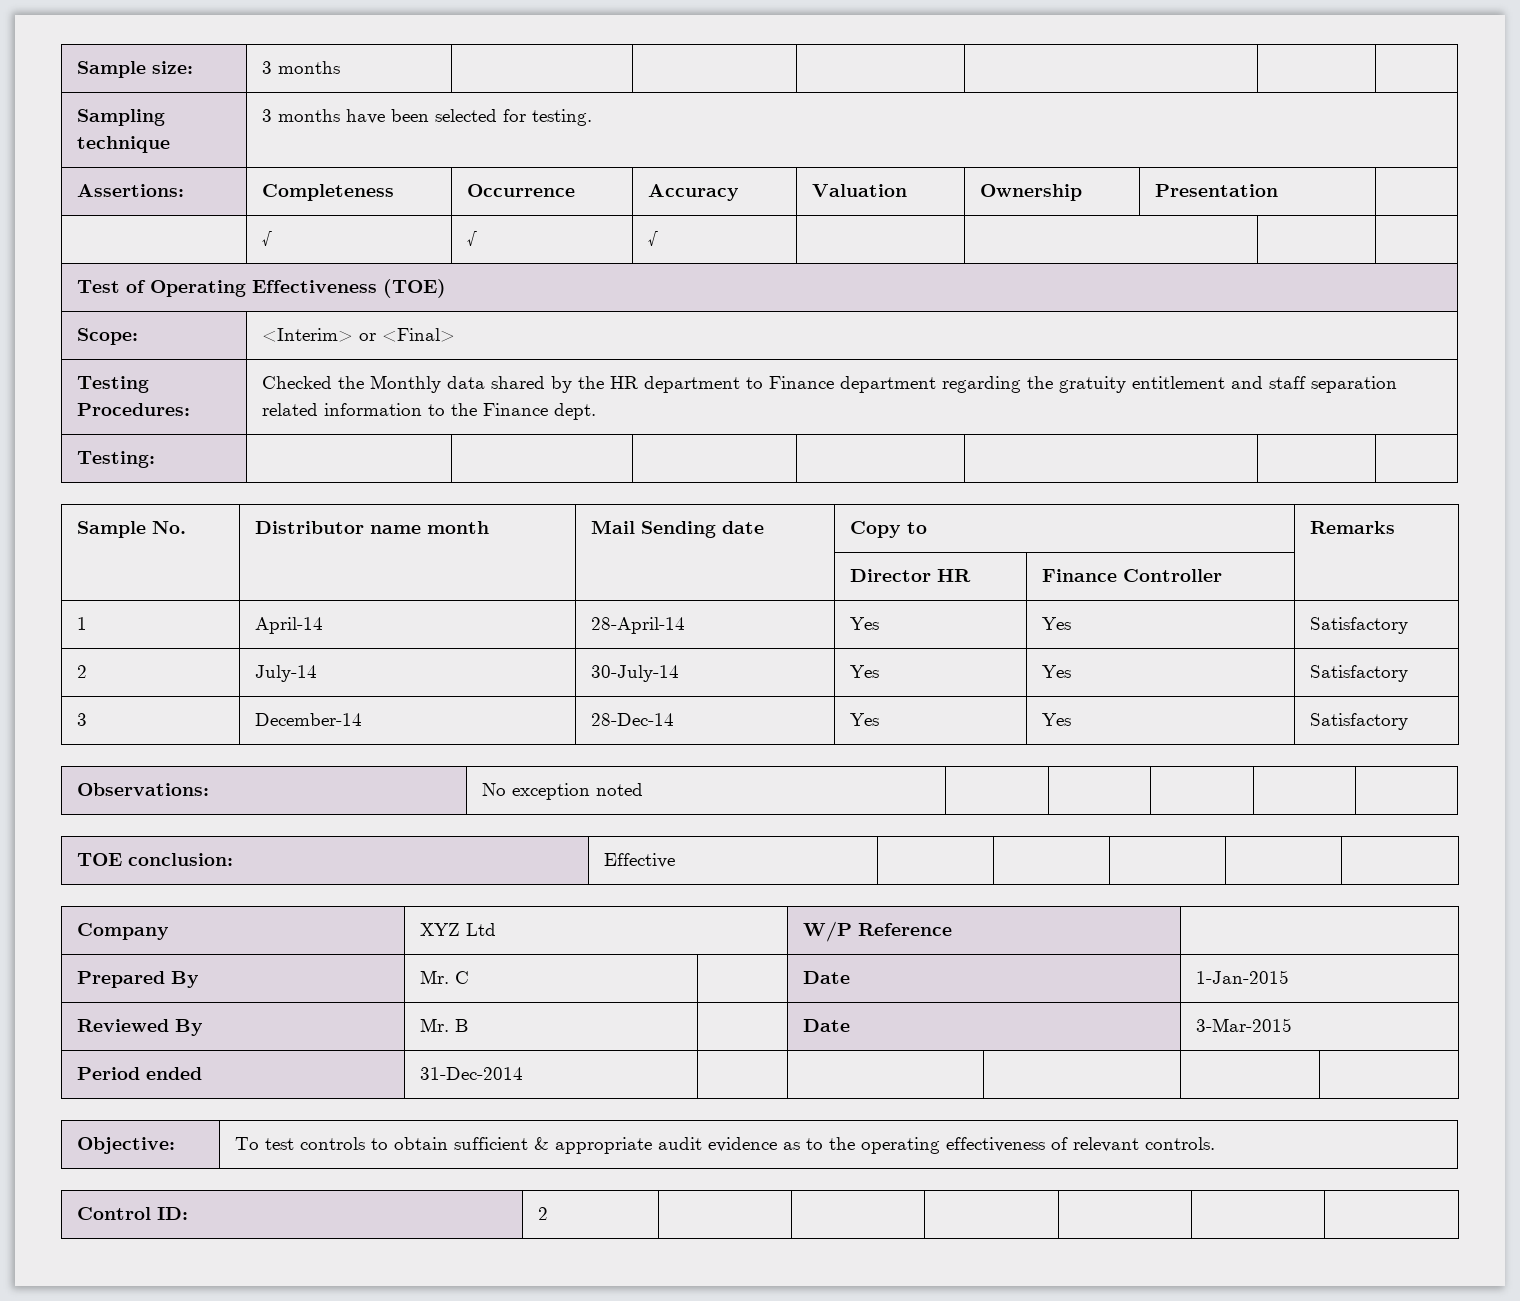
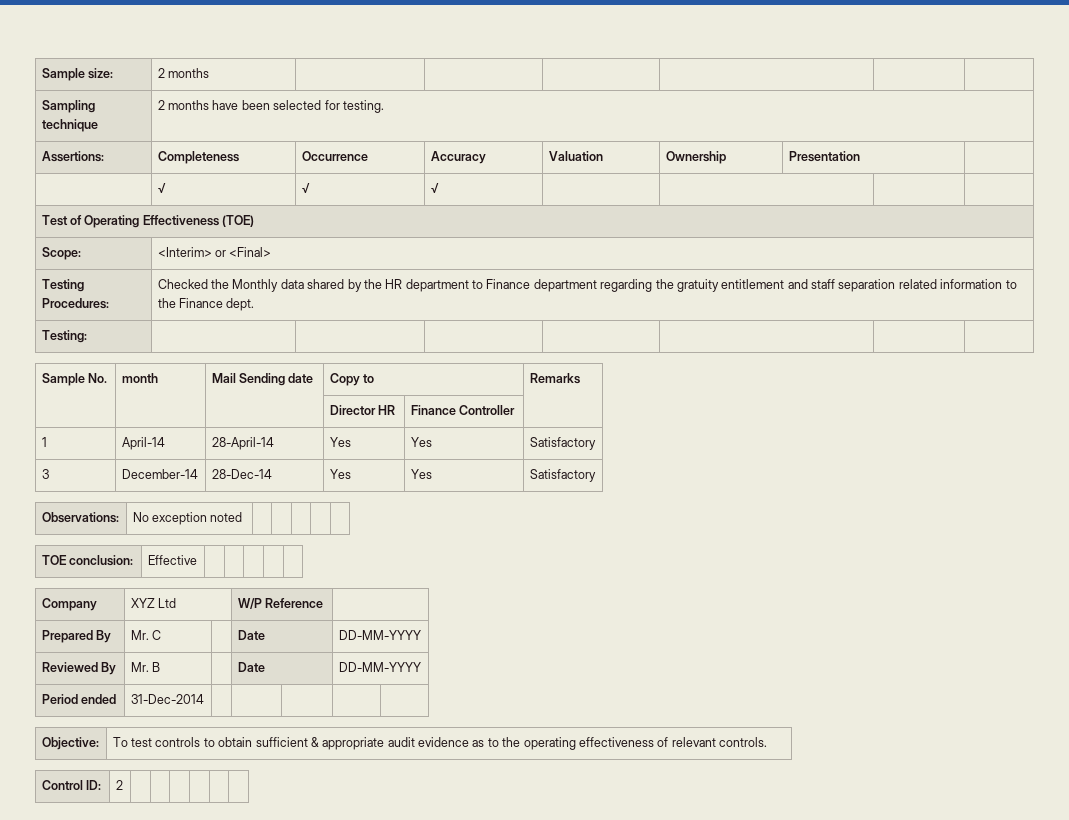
- Sample size: | 3 months | | | | | |
+ Sample size: | 2 months | | | | | |
- Sampling technique | 3 months have been selected for testing.
+ Sampling technique | 2 months have been selected for testing.
- Sample No. | Distributor name month | Mail Sending date | Copy to | Remarks
+ Sample No. | month | Mail Sending date | Copy to | Remarks
- 2 | July-14 | 30-July-14 | Yes | Yes | Satisfactory
- Prepared By | Mr. C | | Date | 1-Jan-2015
+ Prepared By | Mr. C | | Date | DD-MM-YYYY
- Reviewed By | Mr. B | | Date | 3-Mar-2015
+ Reviewed By | Mr. B | | Date | DD-MM-YYYY

